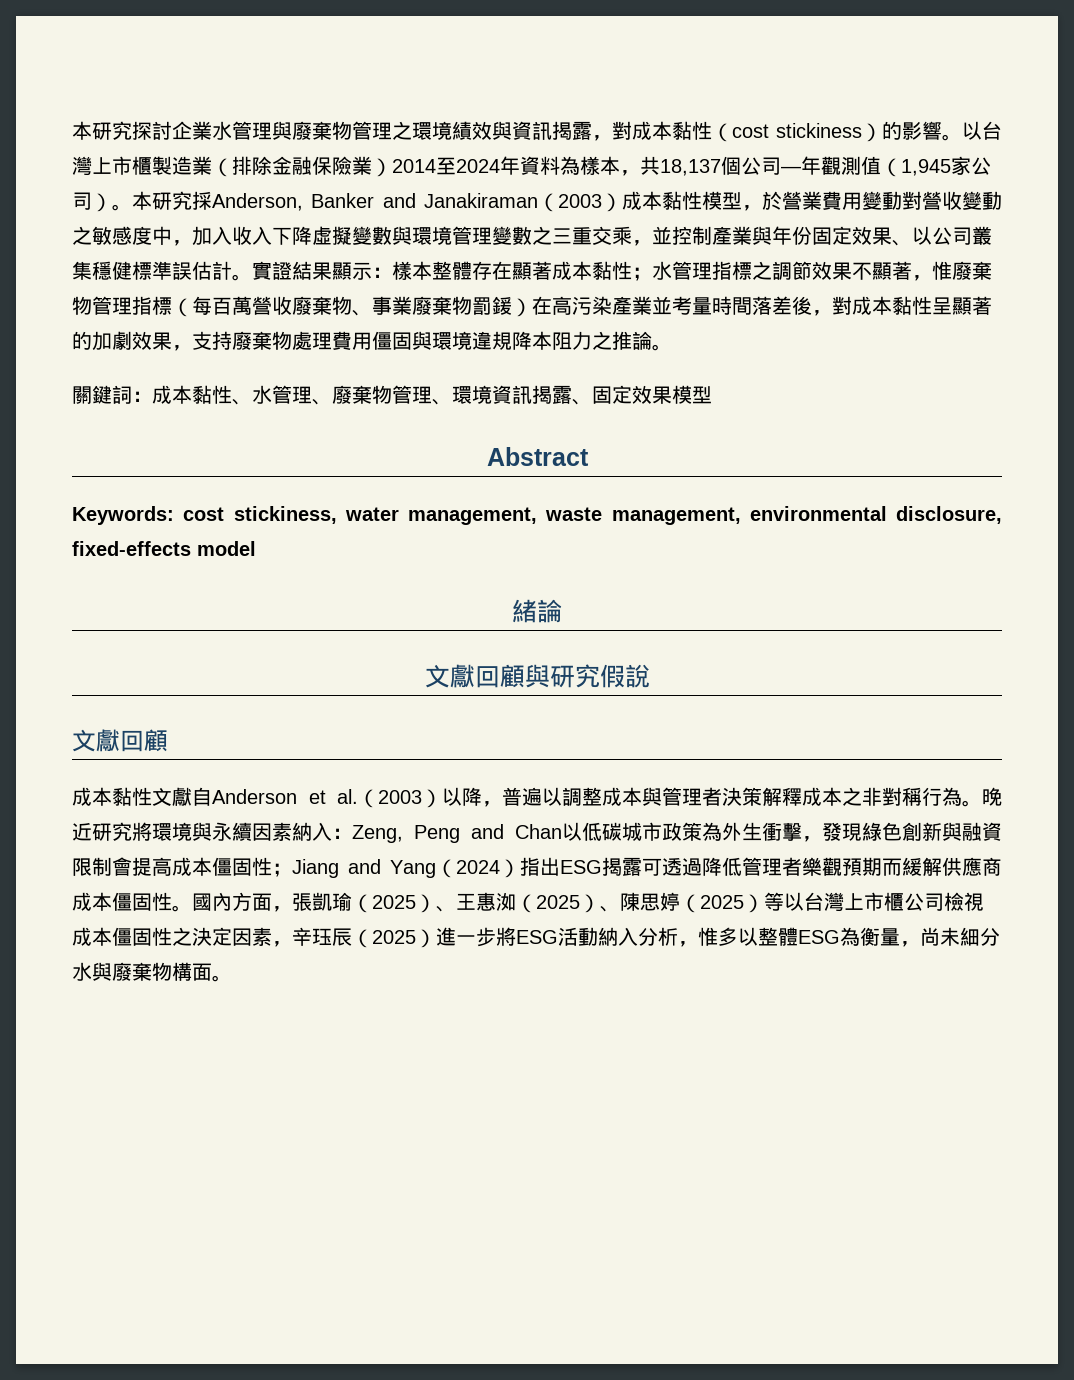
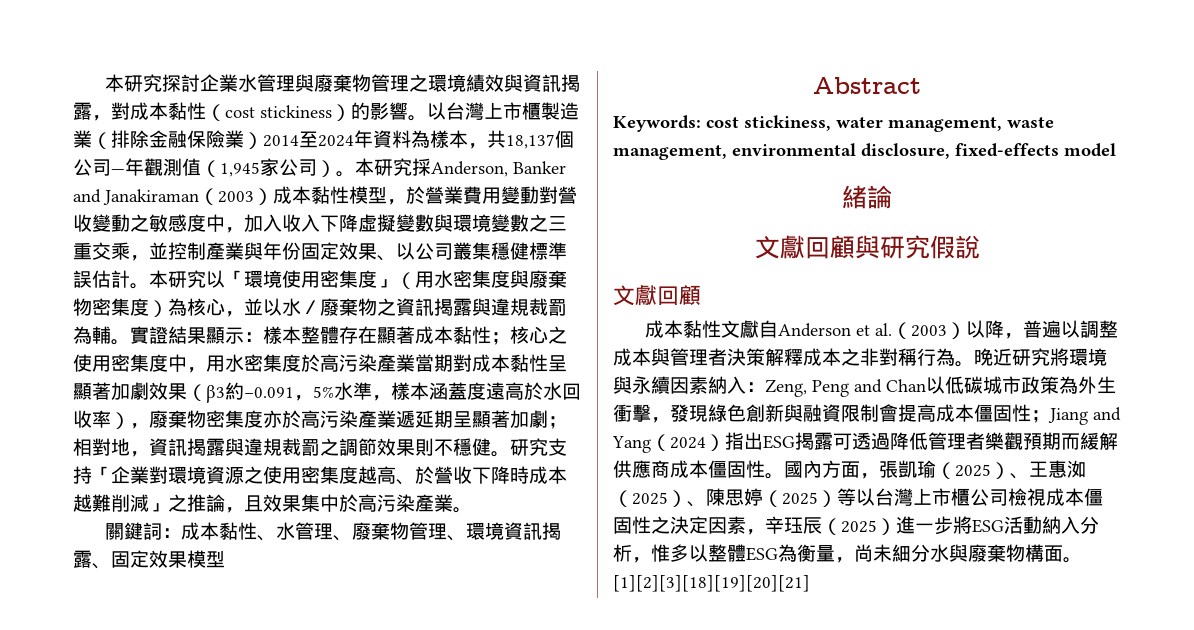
- 本研究採Anderson, Banker and Janakiraman（2003）成本黏性模型，於營業費用變動對營收變動之敏感度中，加入收入下降虛擬變數與環境管理變數之三重交乘，並控制產業與年份固定效果、以公司叢集穩健標準誤估計。
+ 本研究採Anderson, Banker and Janakiraman（2003）成本黏性模型，於營業費用變動對營收變動之敏感度中，加入收入下降虛擬變數與環境變數之三重交乘，並控制產業與年份固定效果、以公司叢集穩健標準誤估計。
+ 本研究以「環境使用密集度」（用水密集度與廢棄物密集度）為核心，並以水／廢棄物之資訊揭露與違規裁罰為輔。
- 實證結果顯示：樣本整體存在顯著成本黏性；水管理指標之調節效果不顯著，惟廢棄物管理指標（每百萬營收廢棄物、事業廢棄物罰鍰）在高污染產業並考量時間落差後，對成本黏性呈顯著的加劇效果，支持廢棄物處理費用僵固與環境違規降本阻力之推論。
+ 實證結果顯示：樣本整體存在顯著成本黏性；核心之使用密集度中，用水密集度於高污染產業當期對成本黏性呈顯著加劇效果（β3約−0.091，5%水準，樣本涵蓋度遠高於水回收率），廢棄物密集度亦於高污染產業遞延期呈顯著加劇；相對地，資訊揭露與違規裁罰之調節效果則不穩健。研究支持「企業對環境資源之使用密集度越高、於營收下降時成本越難削減」之推論，且效果集中於高污染產業。
+ [1][2][3][18][19][20][21]

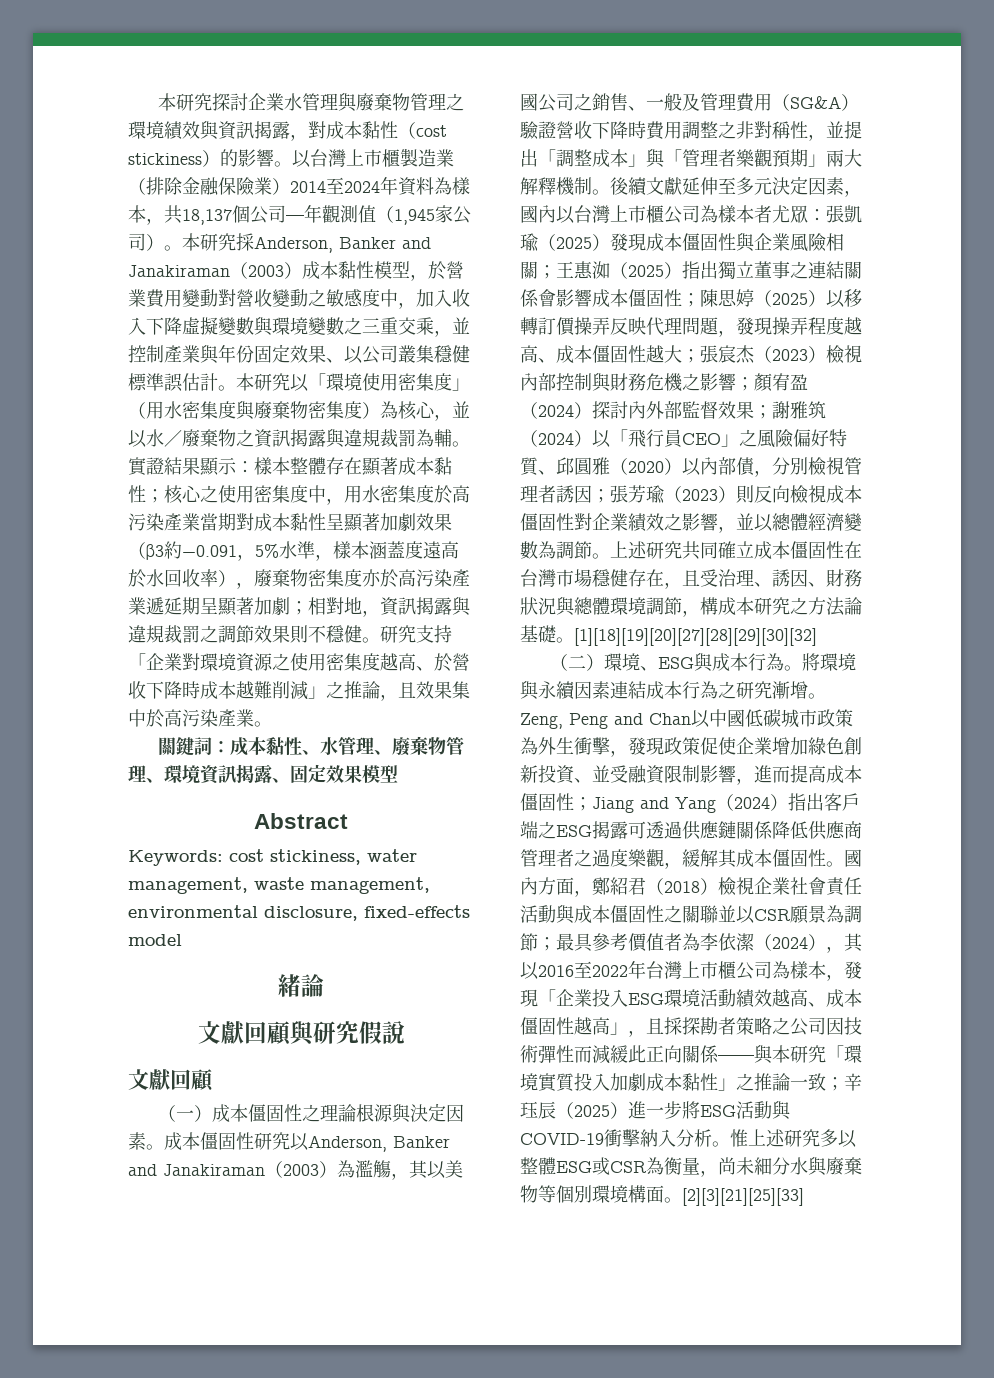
- 成本黏性文獻自Anderson et al.（2003）以降，普遍以調整成本與管理者決策解釋成本之非對稱行為。晚近研究將環境與永續因素納入：Zeng, Peng and Chan以低碳城市政策為外生衝擊，發現綠色創新與融資限制會提高成本僵固性；Jiang and Yang（2024）指出ESG揭露可透過降低管理者樂觀預期而緩解供應商成本僵固性。
+ （一）成本僵固性之理論根源與決定因素。成本僵固性研究以Anderson, Banker and Janakiraman（2003）為濫觴，其以美國公司之銷售、一般及管理費用（SG&A）驗證營收下降時費用調整之非對稱性，並提出「調整成本」與「管理者樂觀預期」兩大解釋機制。後續文獻延伸至多元決定因素，國內以台灣上市櫃公司為樣本者尤眾：張凱瑜（2025）發現成本僵固性與企業風險相關；王惠洳（2025）指出獨立董事之連結關係會影響成本僵固性；陳思婷（2025）以移轉訂價操弄反映代理問題，發現操弄程度越高、成本僵固性越大；張宸杰（2023）檢視內部控制與財務危機之影響；顏宥盈（2024）探討內外部監督效果；謝雅筑（2024）以「飛行員CEO」之風險偏好特質、邱圓雅（2020）以內部債，分別檢視管理者誘因；張芳瑜（2023）則反向檢視成本僵固性對企業績效之影響，並以總體經濟變數為調節。上述研究共同確立成本僵固性在台灣市場穩健存在，且受治理、誘因、財務狀況與總體環境調節，構成本研究之方法論基礎。[1][18][19][20][27][28][29][30][32]
+ （二）環境、ESG與成本行為。將環境與永續因素連結成本行為之研究漸增。Zeng, Peng and Chan以中國低碳城市政策為外生衝擊，發現政策促使企業增加綠色創新投資、並受融資限制影響，進而提高成本僵固性；Jiang and Yang（2024）指出客戶端之ESG揭露可透過供應鏈關係降低供應商管理者之過度樂觀，緩解其成本僵固性。
- 國內方面，張凱瑜（2025）、王惠洳（2025）、陳思婷（2025）等以台灣上市櫃公司檢視成本僵固性之決定因素，辛珏辰（2025）進一步將ESG活動納入分析，惟多以整體ESG為衡量，尚未細分水與廢棄物構面。[1][2][3][18][19][20][21]
+ 國內方面，鄭紹君（2018）檢視企業社會責任活動與成本僵固性之關聯並以CSR願景為調節；最具參考價值者為李依潔（2024），其以2016至2022年台灣上市櫃公司為樣本，發現「企業投入ESG環境活動績效越高、成本僵固性越高」，且採探勘者策略之公司因技術彈性而減緩此正向關係——與本研究「環境實質投入加劇成本黏性」之推論一致；辛珏辰（2025）進一步將ESG活動與COVID-19衝擊納入分析。惟上述研究多以整體ESG或CSR為衡量，尚未細分水與廢棄物等個別環境構面。[2][3][21][25][33]

